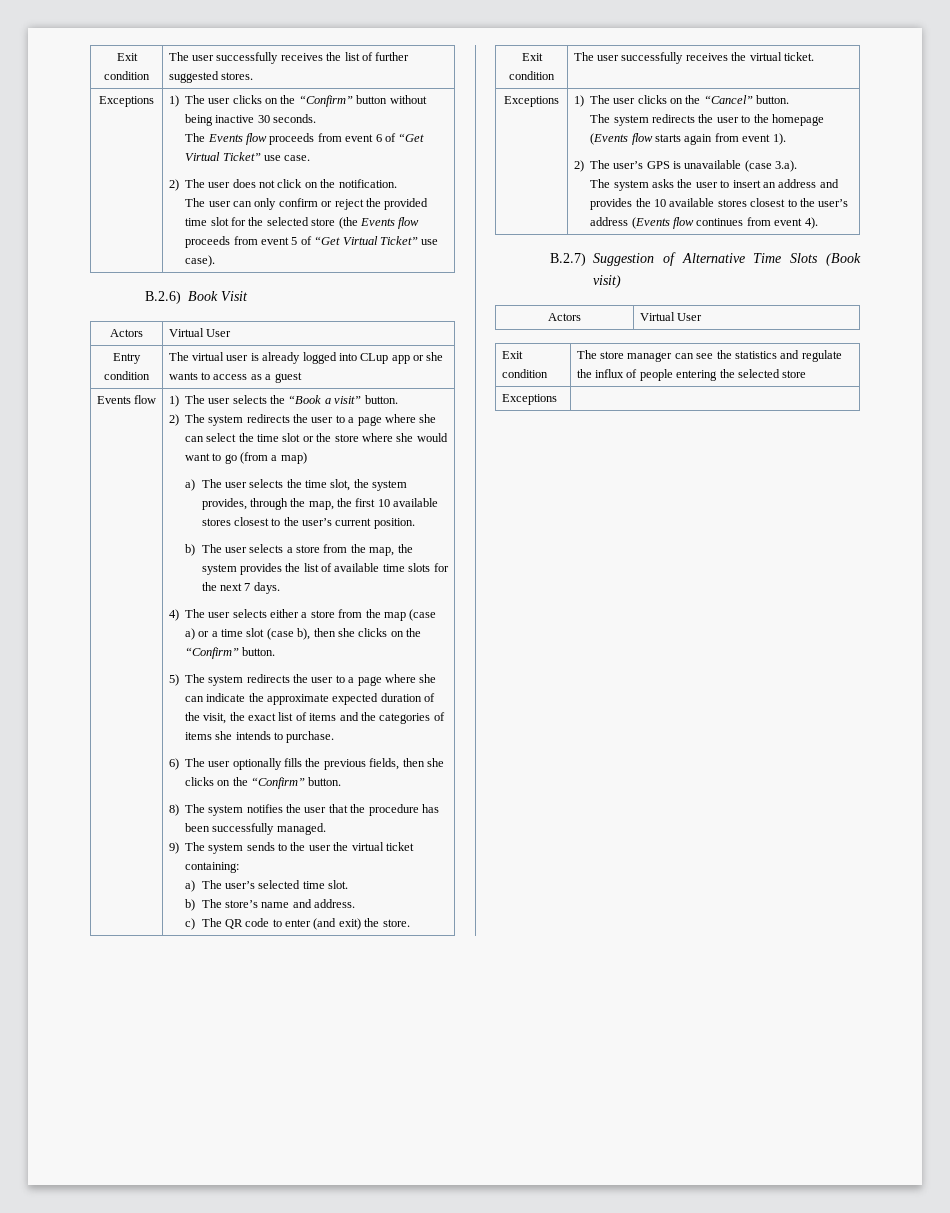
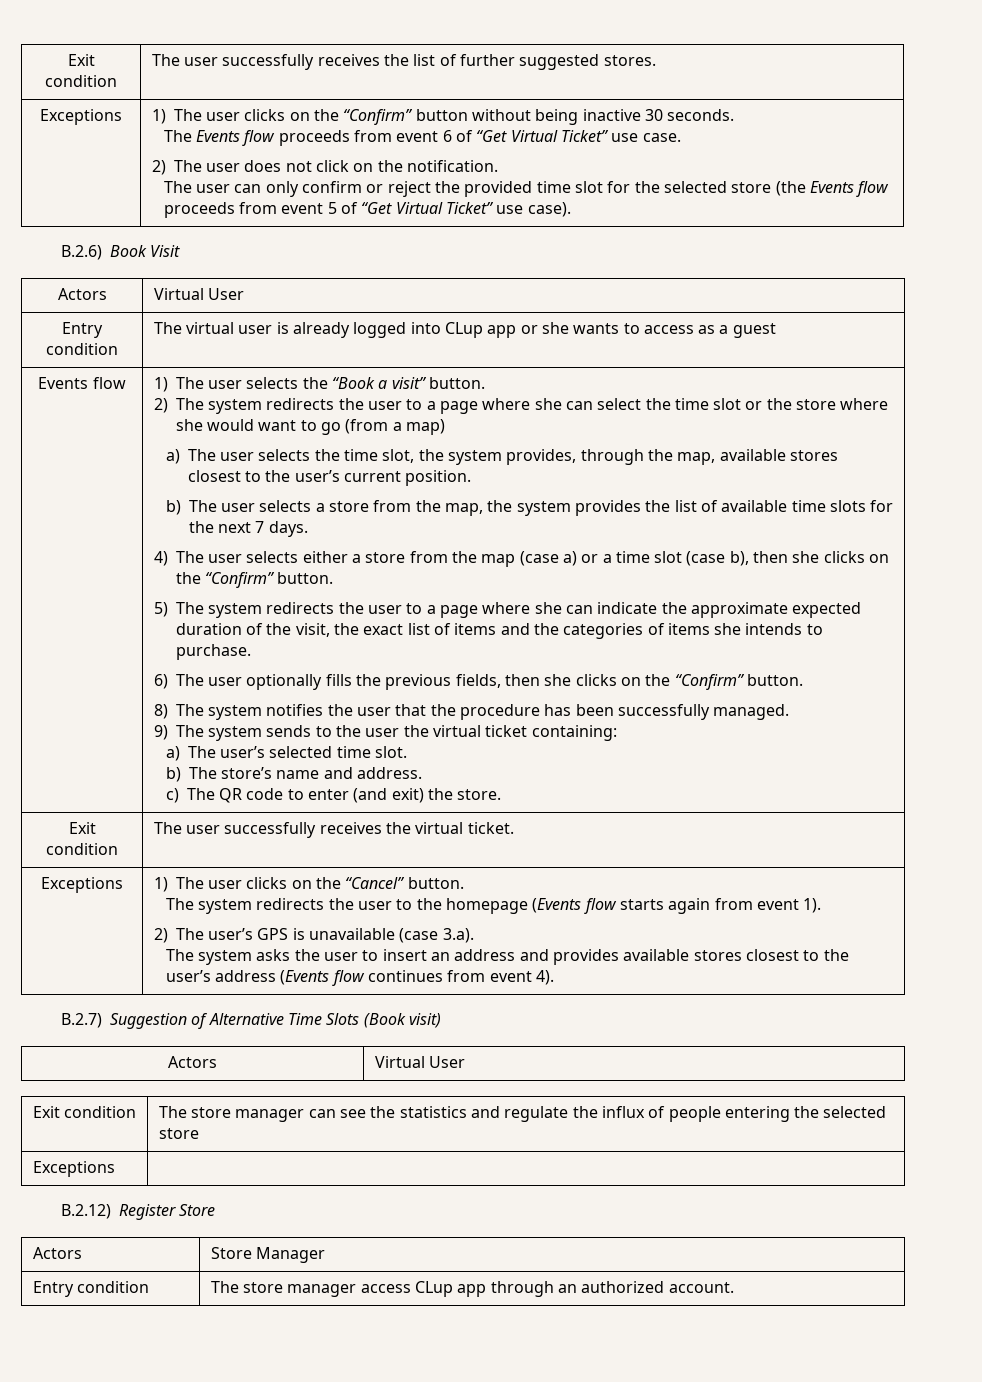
- a) The user selects the time slot, the system provides, through the map, the first 10 available stores closest to the user’s current position.
+ a) The user selects the time slot, the system provides, through the map, available stores closest to the user’s current position.
- The system asks the user to insert an address and provides the 10 available stores closest to the user’s address (Events flow continues from event 4).
+ The system asks the user to insert an address and provides available stores closest to the user’s address (Events flow continues from event 4).
+ B.2.12) Register Store
+ Actors | Store Manager
+ Entry condition | The store manager access CLup app through an authorized account.

